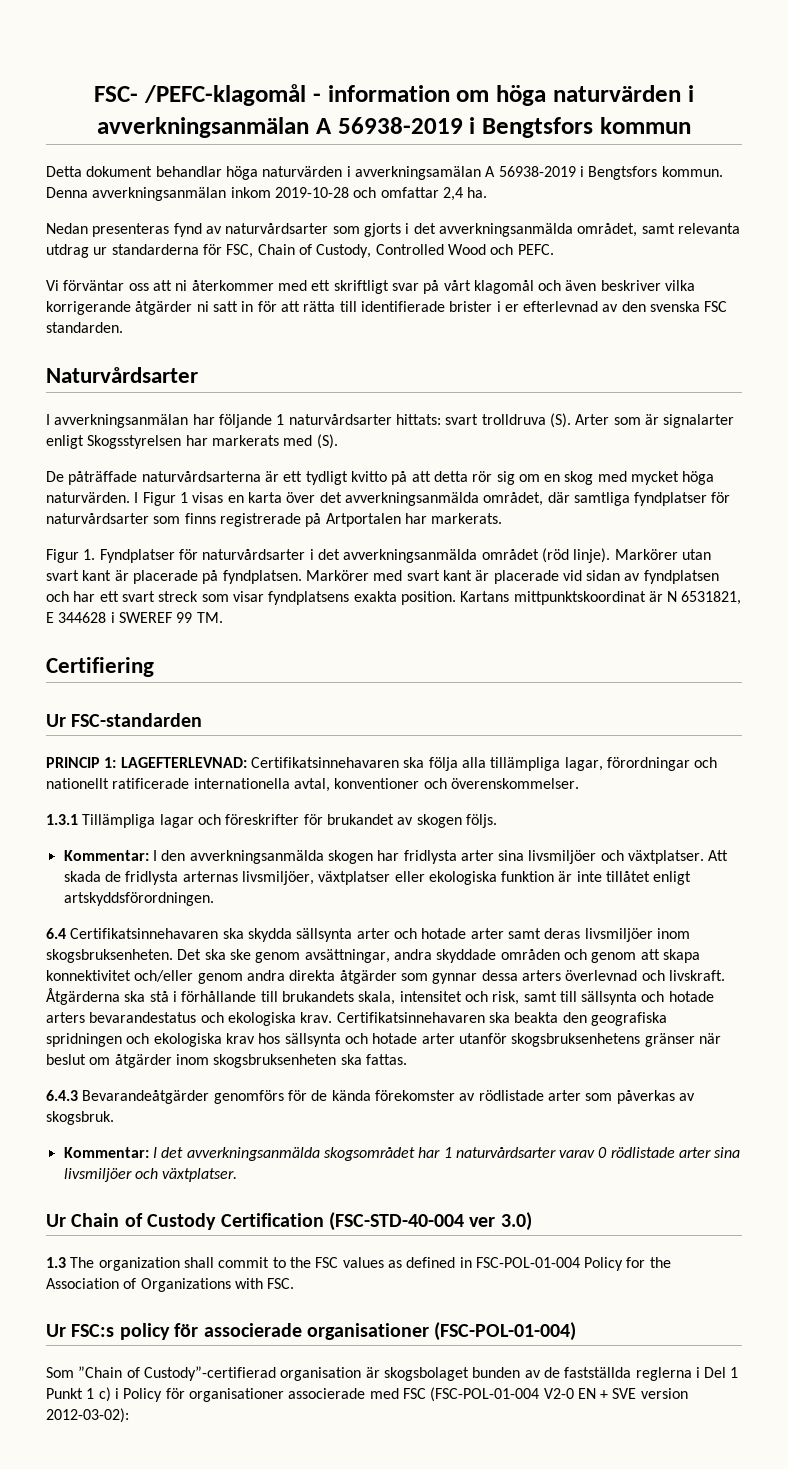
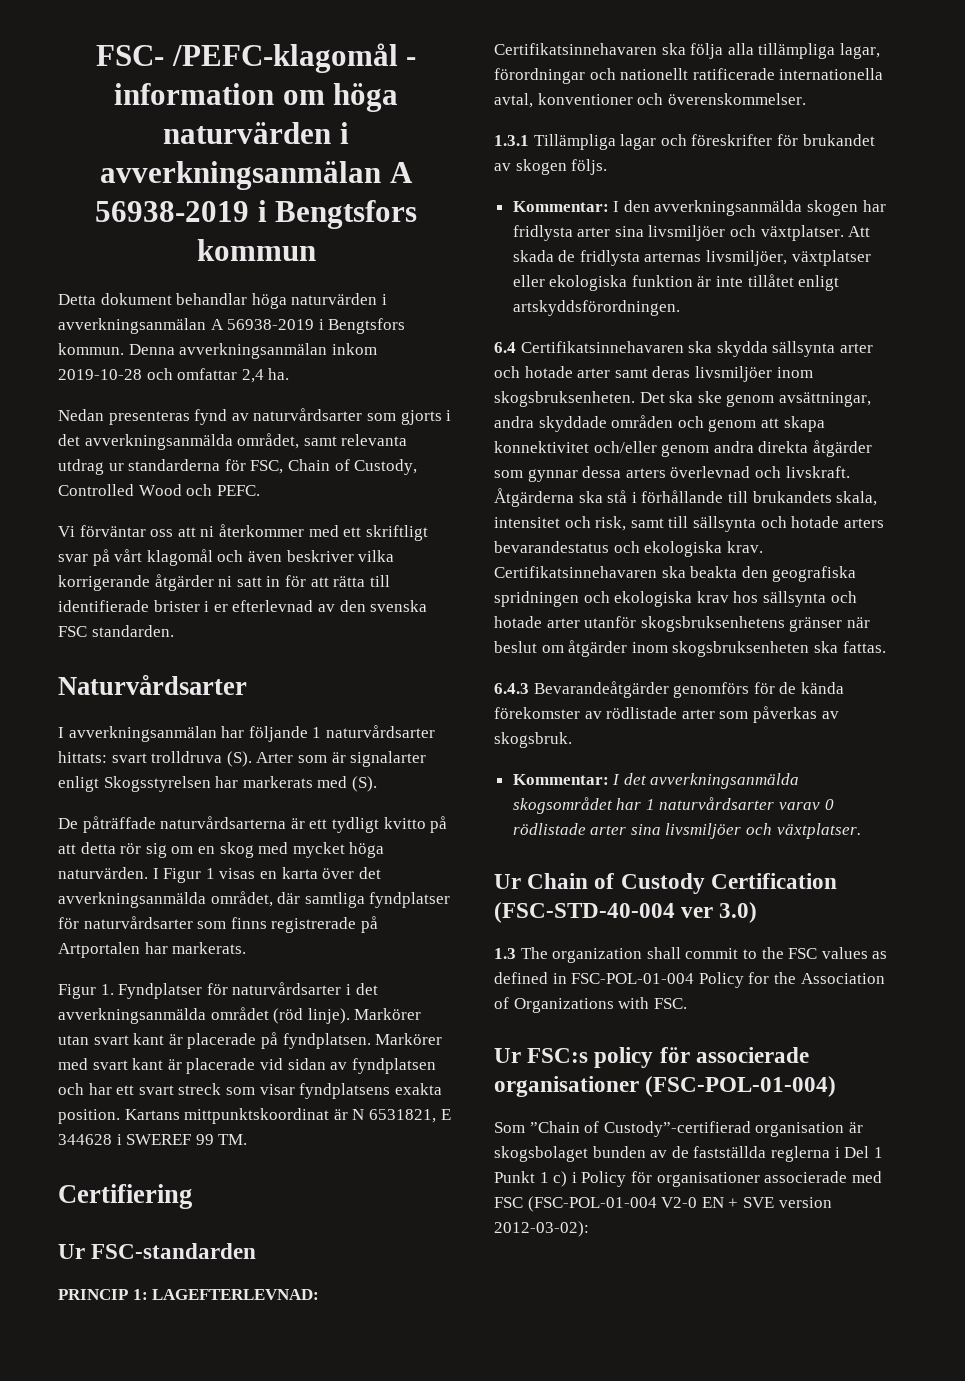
- Detta dokument behandlar höga naturvärden i avverkningsamälan A 56938-2019 i Bengtsfors kommun.
+ Detta dokument behandlar höga naturvärden i avverkningsanmälan A 56938-2019 i Bengtsfors kommun.

